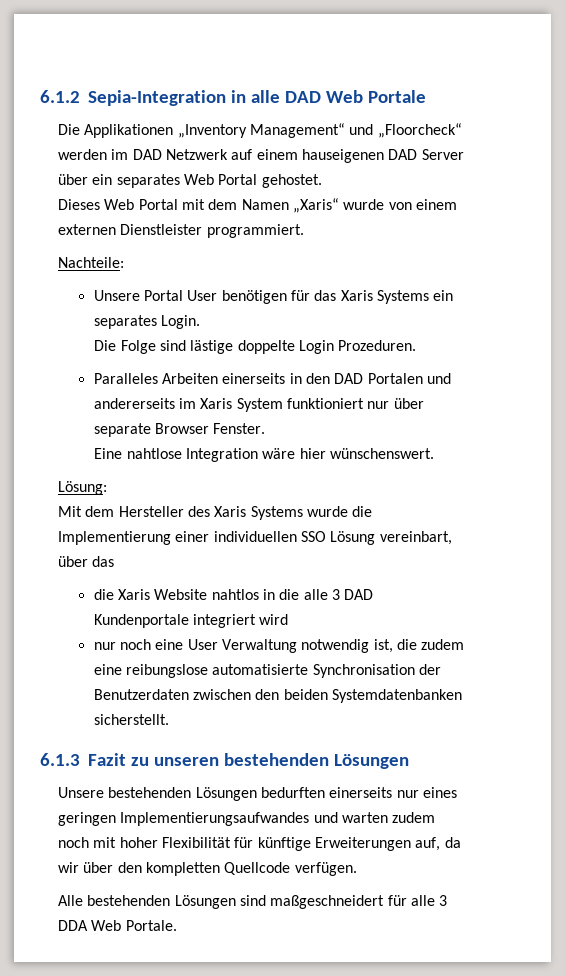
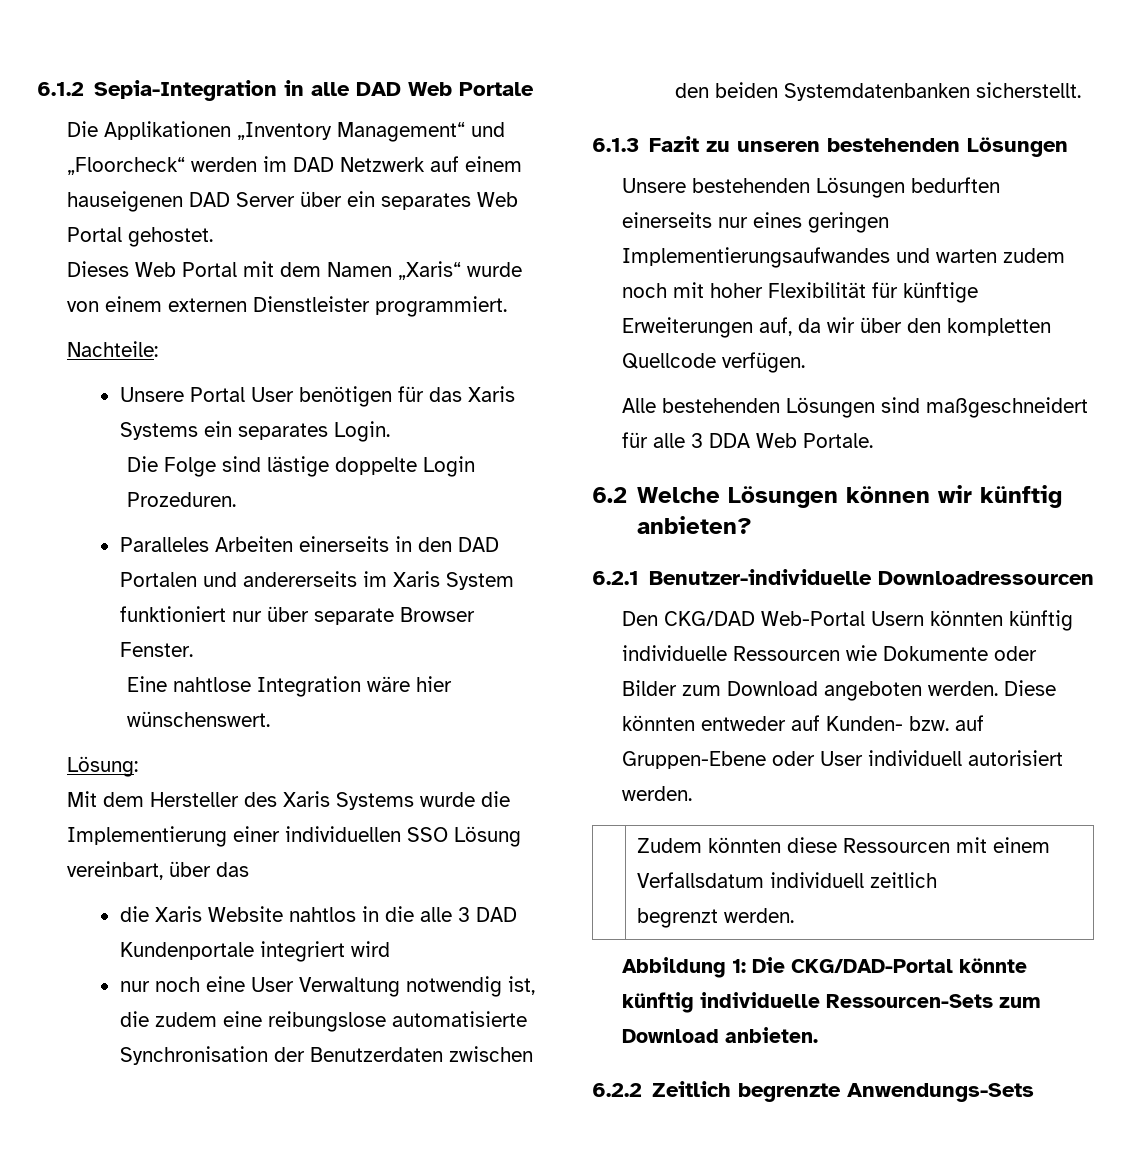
+ 6.2 Welche Lösungen können wir künftig anbieten?
+ 6.2.1 Benutzer-individuelle Downloadressourcen
+ Den CKG/DAD Web-Portal Usern könnten künftig individuelle Ressourcen wie Dokumente oder Bilder zum Download angeboten werden. Diese könnten entweder auf Kunden- bzw. auf Gruppen-Ebene oder User individuell autorisiert werden.
+ | Zudem könnten diese Ressourcen mit einem Verfallsdatum individuell zeitlich
+ begrenzt werden.
+ Abbildung 1: Die CKG/DAD-Portal könnte künftig individuelle Ressourcen-Sets zum Download anbieten.
+ 6.2.2 Zeitlich begrenzte Anwendungs-Sets

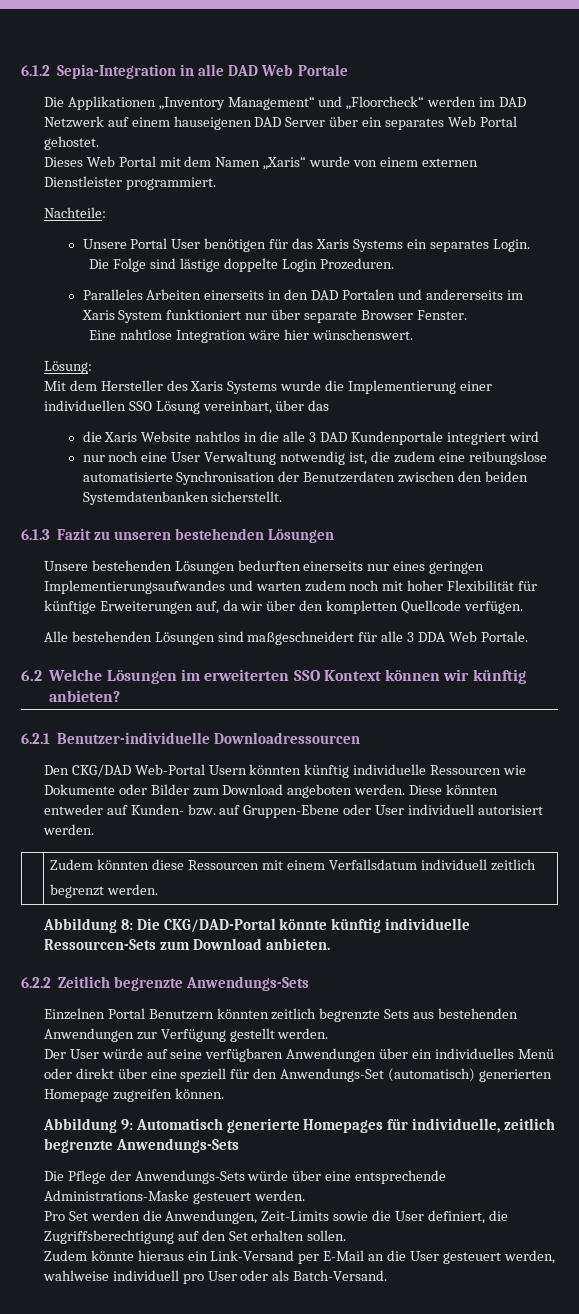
- 6.2 Welche Lösungen können wir künftig anbieten?
+ 6.2 Welche Lösungen im erweiterten SSO Kontext können wir künftig anbieten?
- Abbildung 1: Die CKG/DAD-Portal könnte künftig individuelle Ressourcen-Sets zum Download anbieten.
+ Abbildung 8: Die CKG/DAD-Portal könnte künftig individuelle Ressourcen-Sets zum Download anbieten.
+ Einzelnen Portal Benutzern könnten zeitlich begrenzte Sets aus bestehenden Anwendungen zur Verfügung gestellt werden.
+ Der User würde auf seine verfügbaren Anwendungen über ein individuelles Menü oder direkt über eine speziell für den Anwendungs-Set (automatisch) generierten Homepage zugreifen können.
+ Abbildung 9: Automatisch generierte Homepages für individuelle, zeitlich begrenzte Anwendungs-Sets
+ Die Pflege der Anwendungs-Sets würde über eine entsprechende Administrations-Maske gesteuert werden.
+ Pro Set werden die Anwendungen, Zeit-Limits sowie die User definiert, die Zugriffsberechtigung auf den Set erhalten sollen.
+ Zudem könnte hieraus ein Link-Versand per E-Mail an die User gesteuert werden, wahlweise individuell pro User oder als Batch-Versand.

